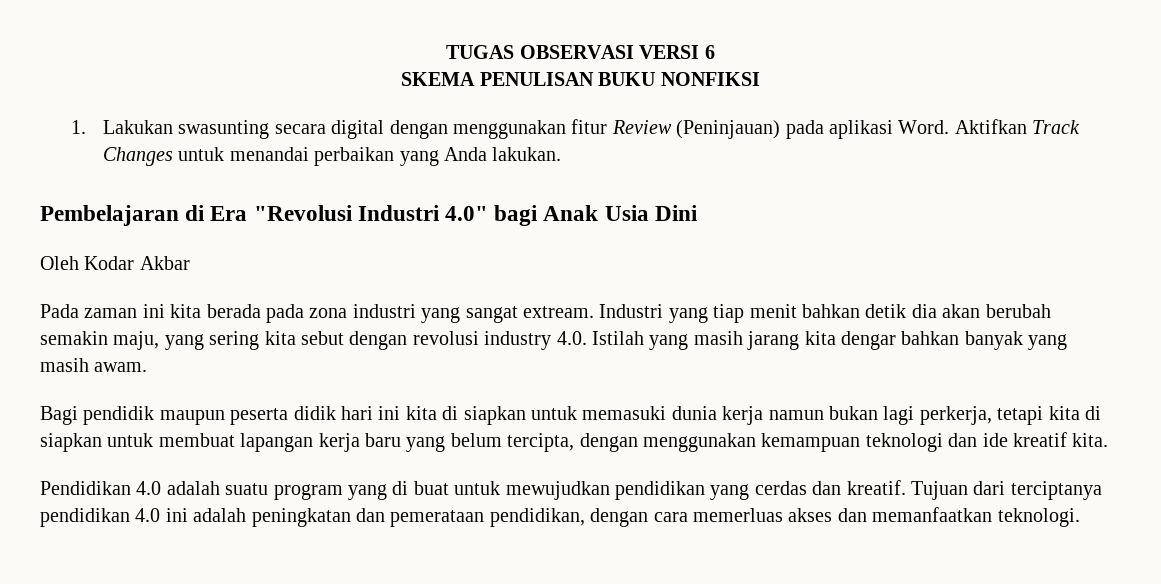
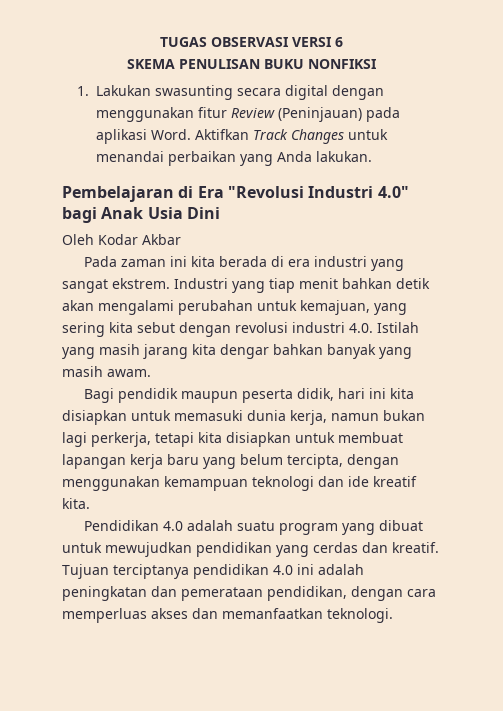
- Pada zaman ini kita berada pada zona industri yang sangat extream.
+ Pada zaman ini kita berada di era industri yang sangat ekstrem.
- Industri yang tiap menit bahkan detik dia akan berubah semakin maju, yang sering kita sebut dengan revolusi industry 4.0. Istilah yang masih jarang kita dengar bahkan banyak yang masih awam.
+ Industri yang tiap menit bahkan detik akan mengalami perubahan untuk kemajuan, yang sering kita sebut dengan revolusi industri 4.0. Istilah yang masih jarang kita dengar bahkan banyak yang masih awam.
- Bagi pendidik maupun peserta didik hari ini kita di siapkan untuk memasuki dunia kerja namun bukan lagi perkerja, tetapi kita di siapkan untuk membuat lapangan kerja baru yang belum tercipta, dengan menggunakan kemampuan teknologi dan ide kreatif kita.
+ Bagi pendidik maupun peserta didik, hari ini kita disiapkan untuk memasuki dunia kerja, namun bukan lagi perkerja, tetapi kita disiapkan untuk membuat lapangan kerja baru yang belum tercipta, dengan menggunakan kemampuan teknologi dan ide kreatif kita.
- Pendidikan 4.0 adalah suatu program yang di buat untuk mewujudkan pendidikan yang cerdas dan kreatif.
+ Pendidikan 4.0 adalah suatu program yang dibuat untuk mewujudkan pendidikan yang cerdas dan kreatif.
- Tujuan dari terciptanya pendidikan 4.0 ini adalah peningkatan dan pemerataan pendidikan, dengan cara memerluas akses dan memanfaatkan teknologi.
+ Tujuan terciptanya pendidikan 4.0 ini adalah peningkatan dan pemerataan pendidikan, dengan cara memperluas akses dan memanfaatkan teknologi.

